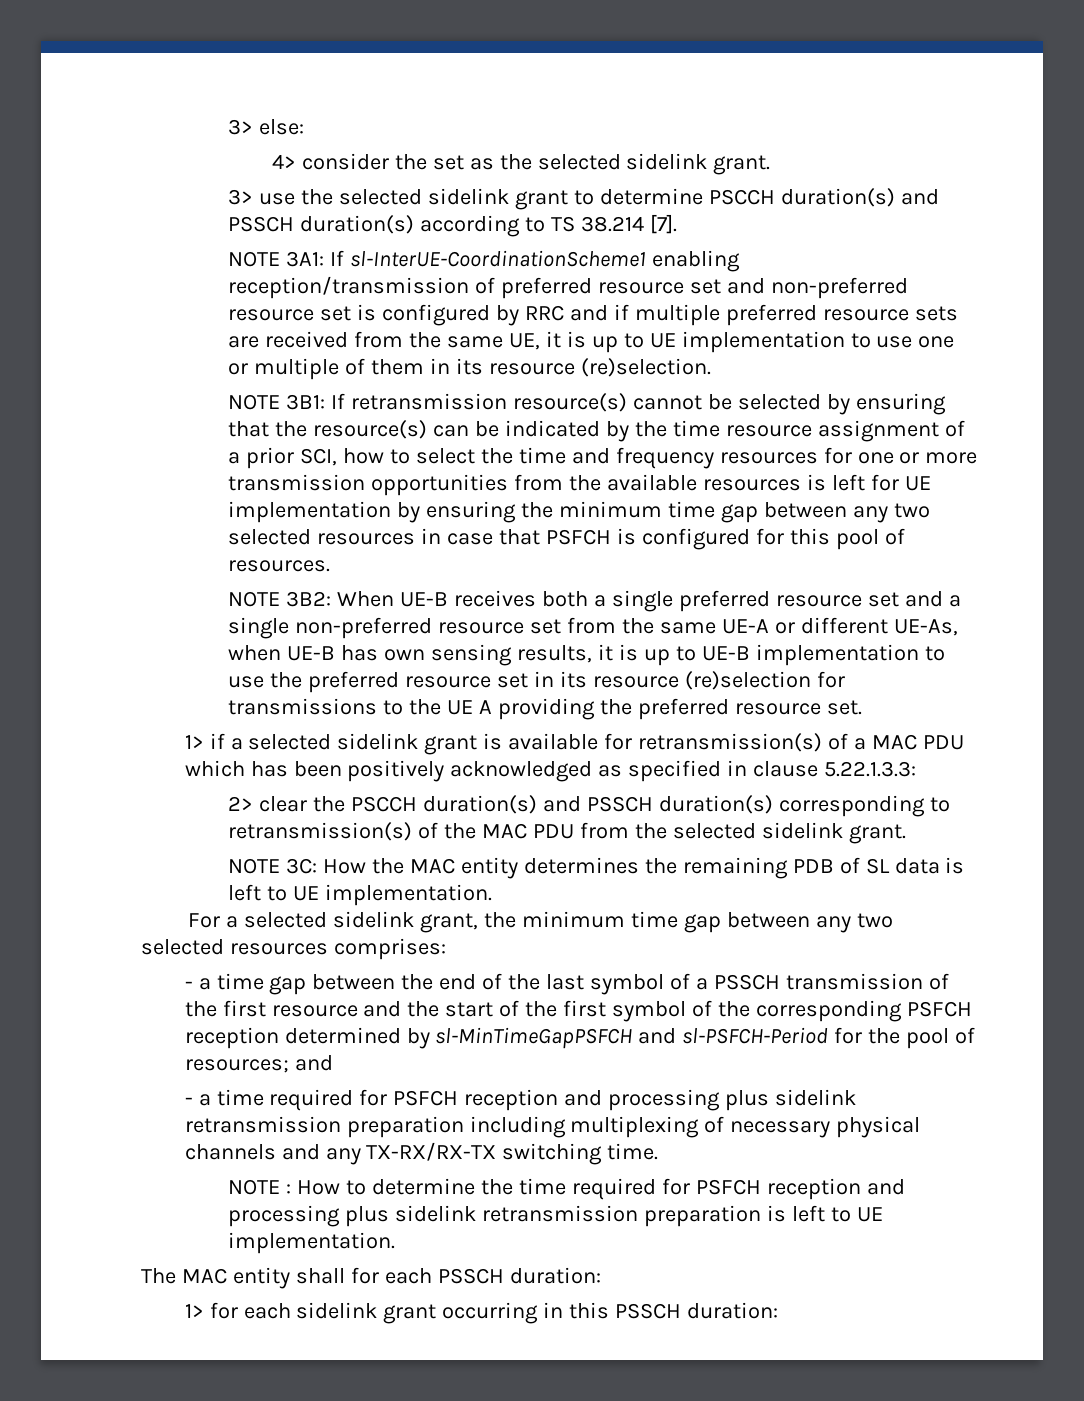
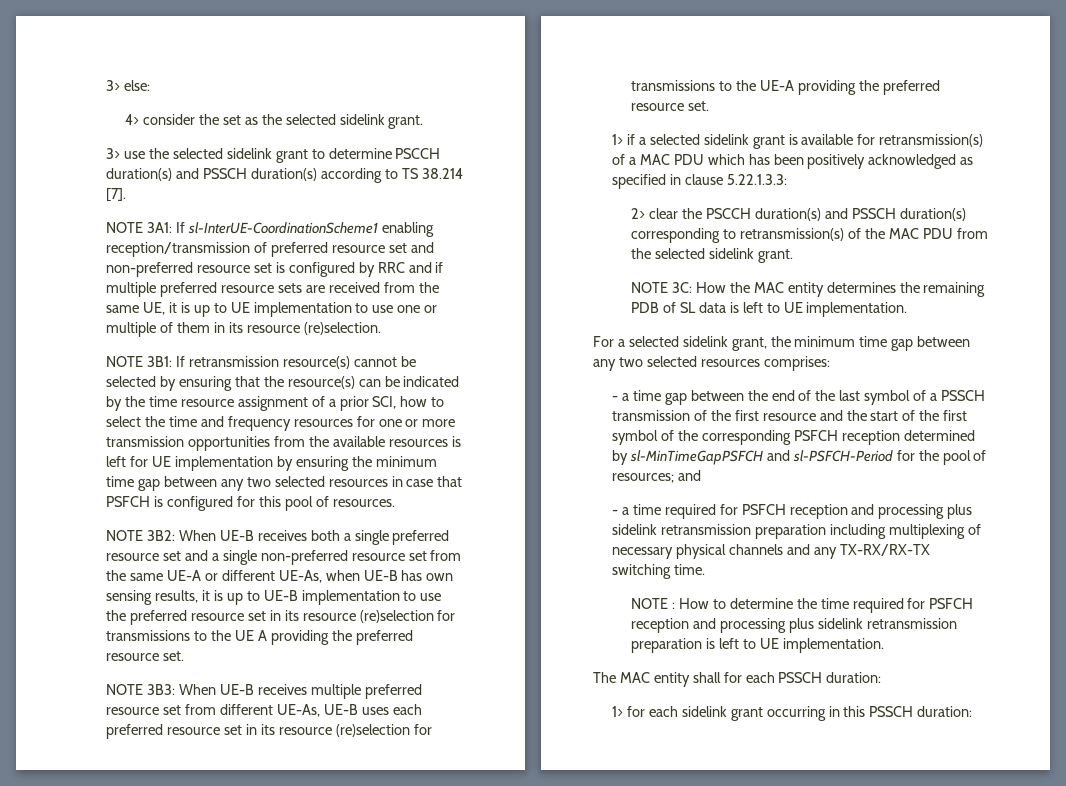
+ NOTE 3B3: When UE-B receives multiple preferred resource set from different UE-As, UE-B uses each preferred resource set in its resource (re)selection for transmissions to the UE-A providing the preferred resource set.

